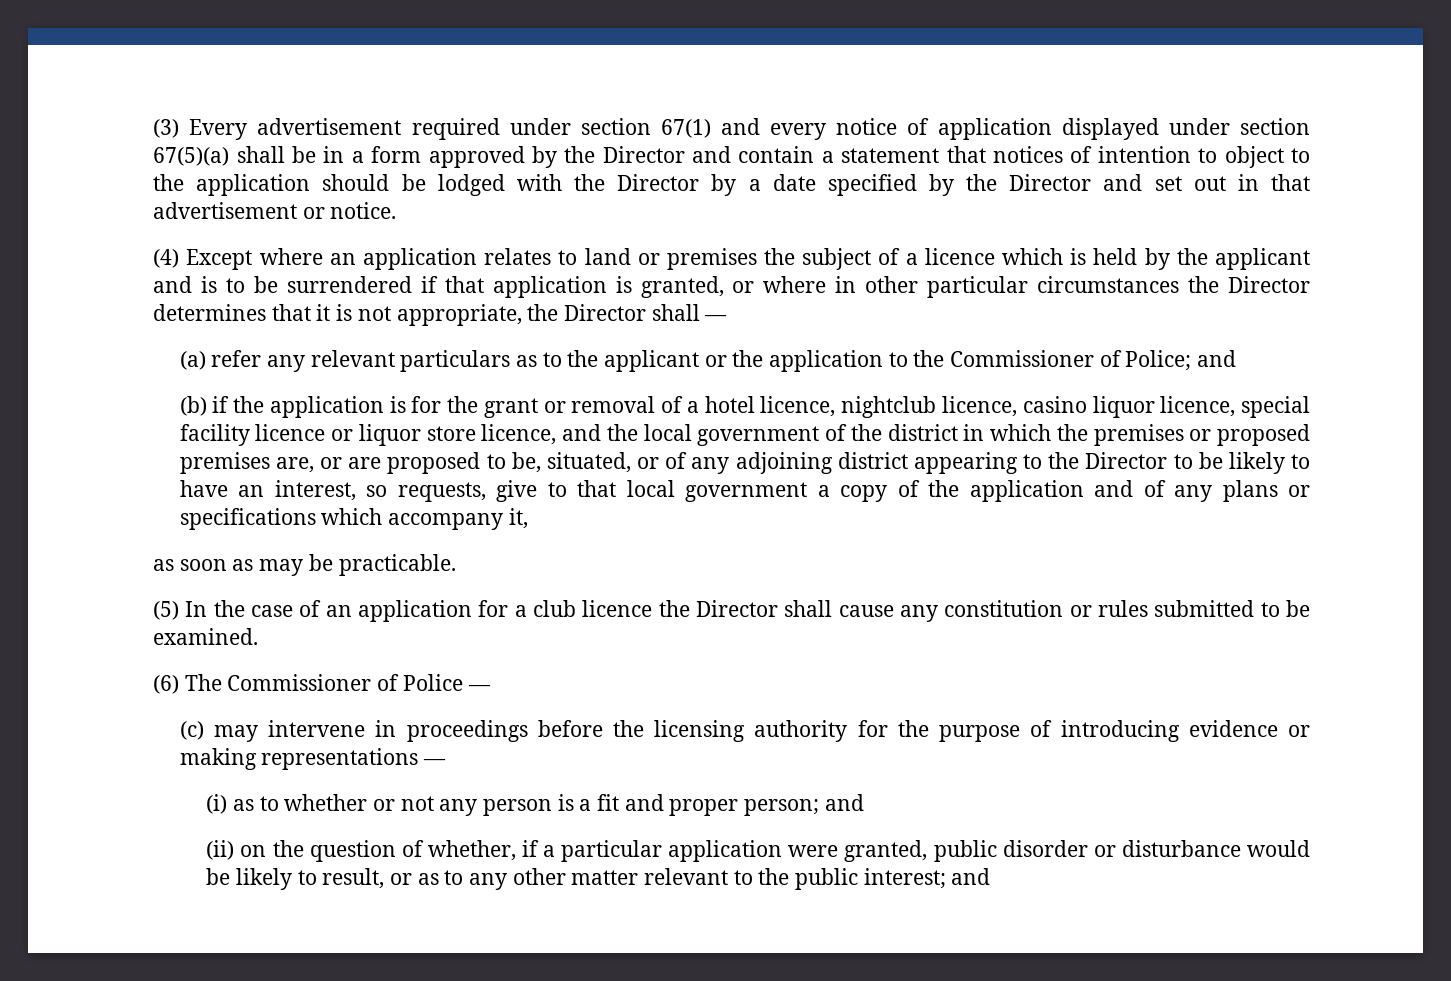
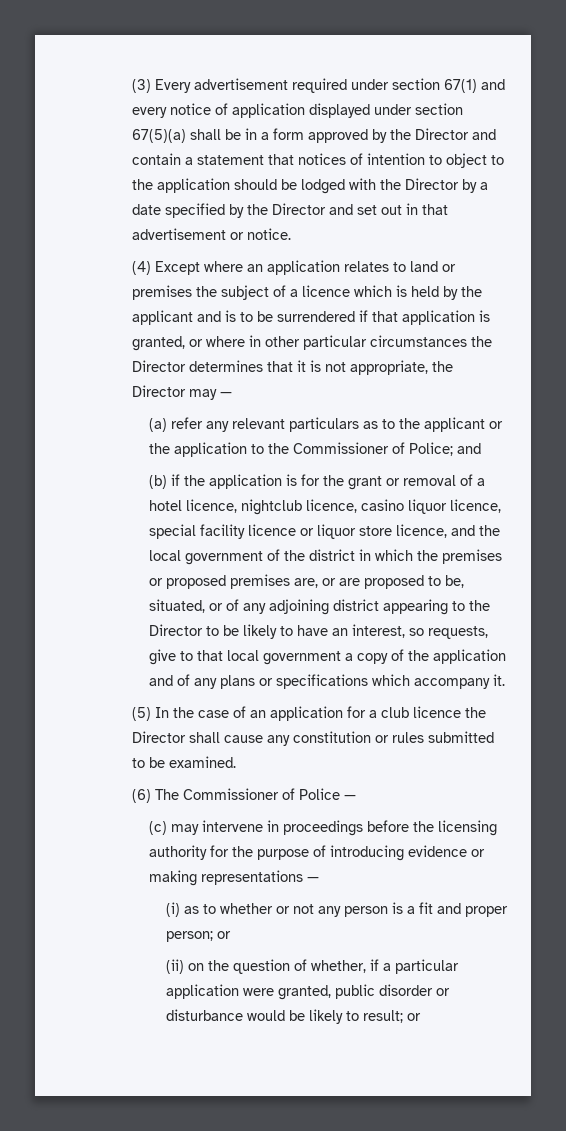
- (4) Except where an application relates to land or premises the subject of a licence which is held by the applicant and is to be surrendered if that application is granted, or where in other particular circumstances the Director determines that it is not appropriate, the Director shall —
+ (4) Except where an application relates to land or premises the subject of a licence which is held by the applicant and is to be surrendered if that application is granted, or where in other particular circumstances the Director determines that it is not appropriate, the Director may —
- (b) if the application is for the grant or removal of a hotel licence, nightclub licence, casino liquor licence, special facility licence or liquor store licence, and the local government of the district in which the premises or proposed premises are, or are proposed to be, situated, or of any adjoining district appearing to the Director to be likely to have an interest, so requests, give to that local government a copy of the application and of any plans or specifications which accompany it,
- as soon as may be practicable.
+ (b) if the application is for the grant or removal of a hotel licence, nightclub licence, casino liquor licence, special facility licence or liquor store licence, and the local government of the district in which the premises or proposed premises are, or are proposed to be, situated, or of any adjoining district appearing to the Director to be likely to have an interest, so requests, give to that local government a copy of the application and of any plans or specifications which accompany it.
- (i) as to whether or not any person is a fit and proper person; and
+ (i) as to whether or not any person is a fit and proper person; or
- (ii) on the question of whether, if a particular application were granted, public disorder or disturbance would be likely to result, or as to any other matter relevant to the public interest; and
+ (ii) on the question of whether, if a particular application were granted, public disorder or disturbance would be likely to result; or

